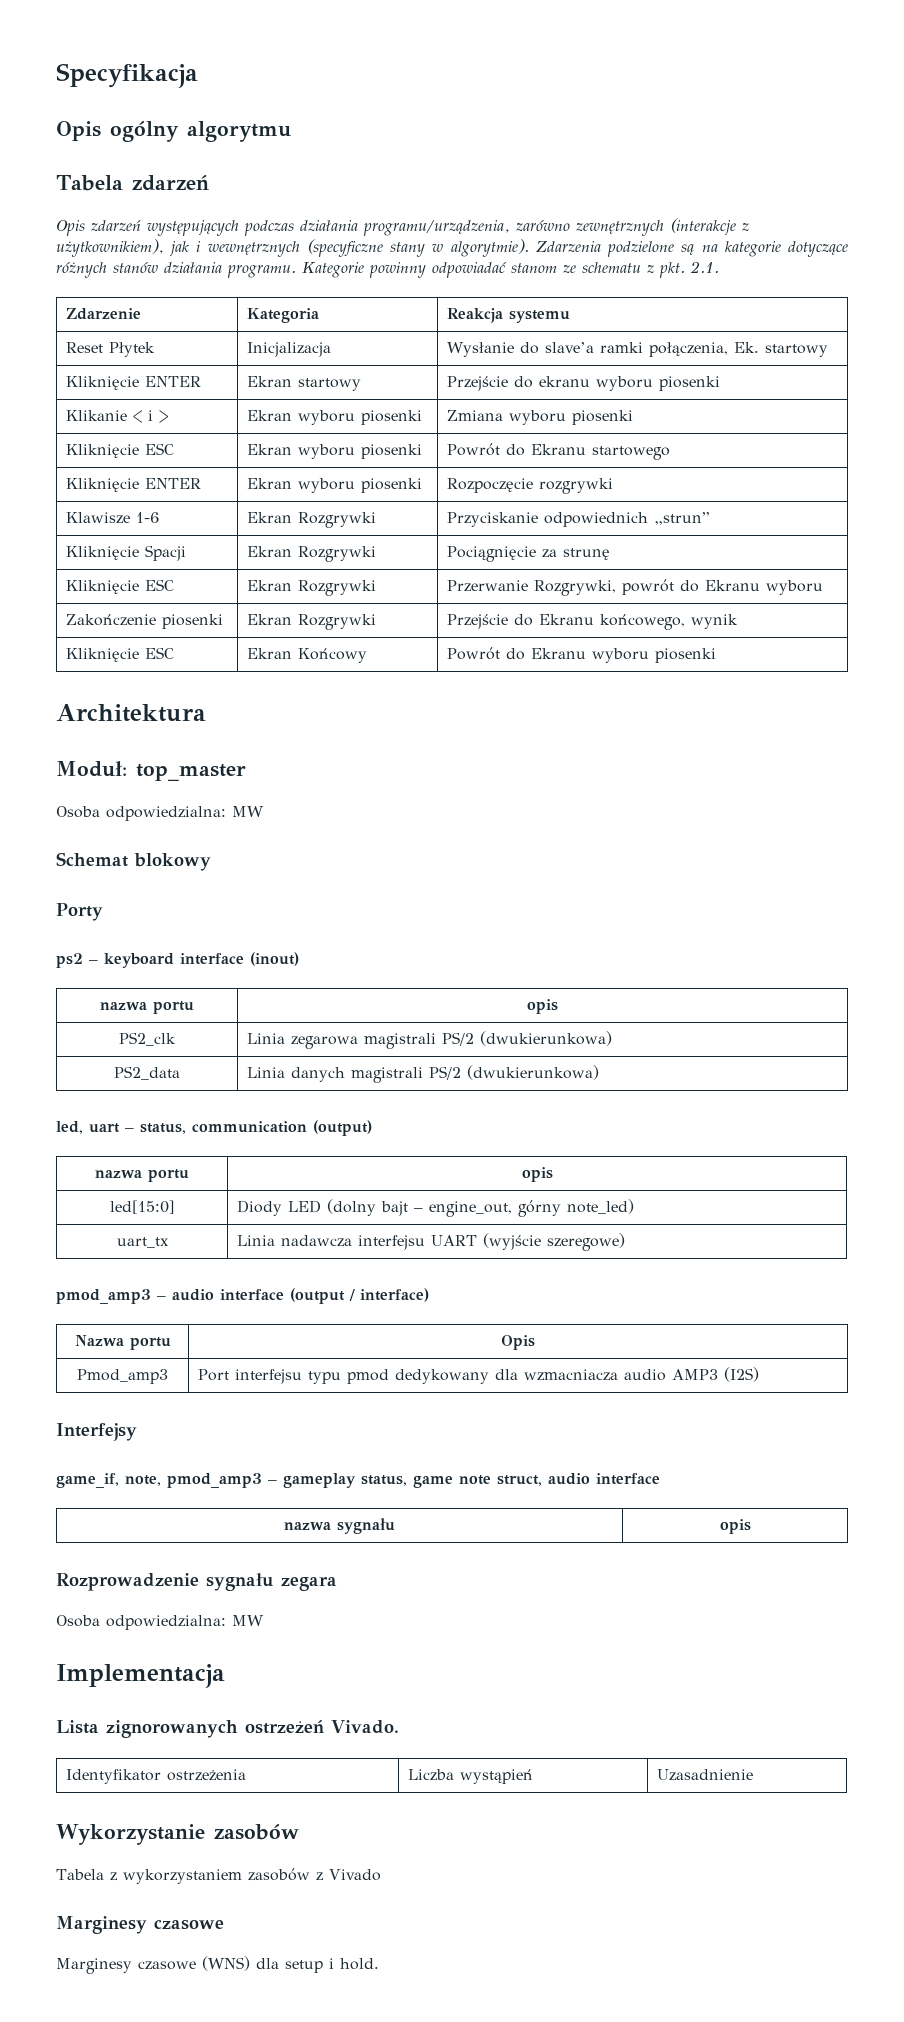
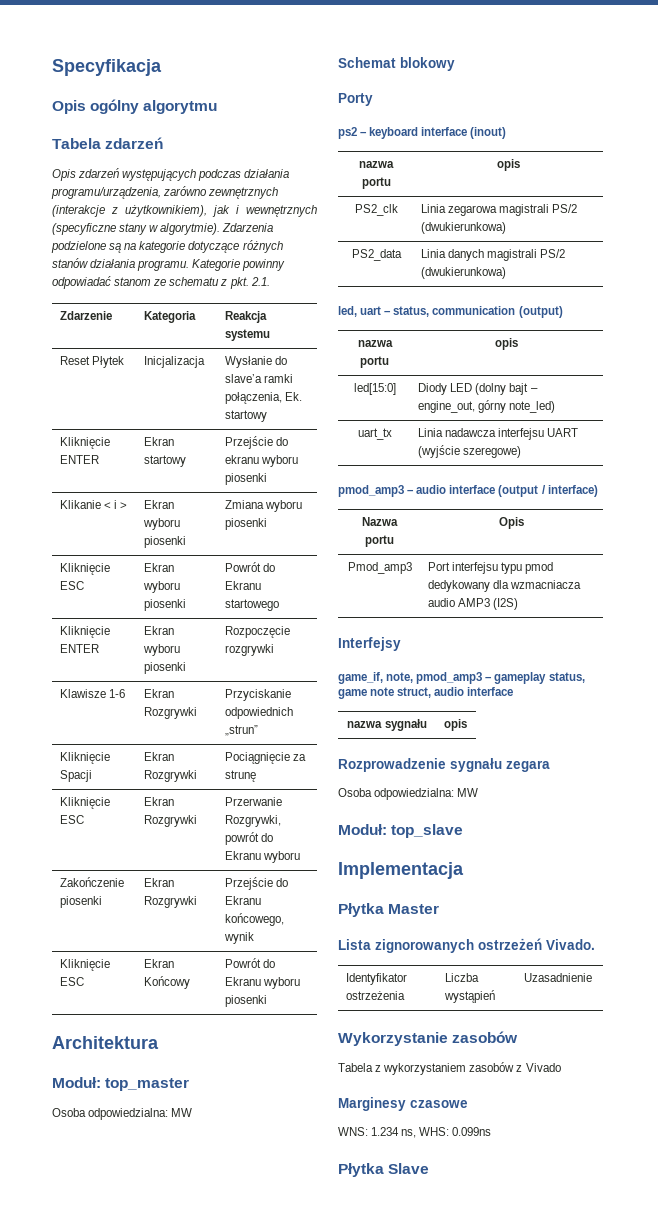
+ Moduł: top_slave
+ Płytka Master
- Marginesy czasowe (WNS) dla setup i hold.
+ WNS: 1.234 ns, WHS: 0.099ns
+ Płytka Slave

